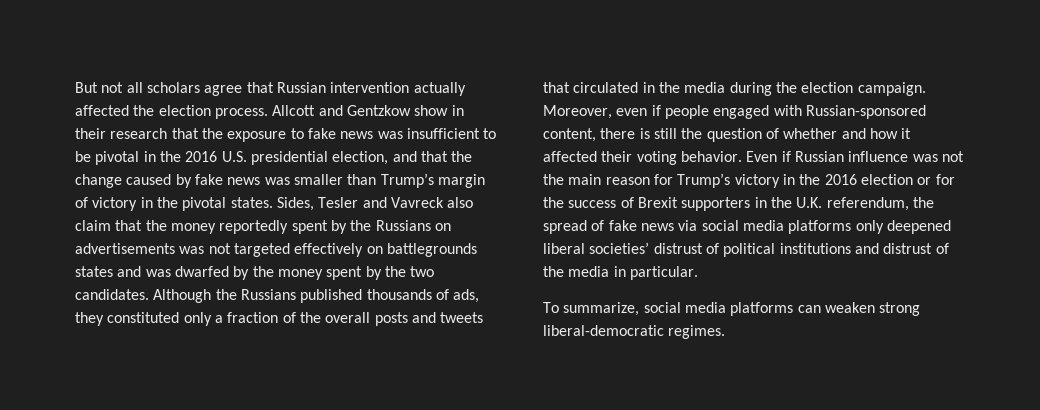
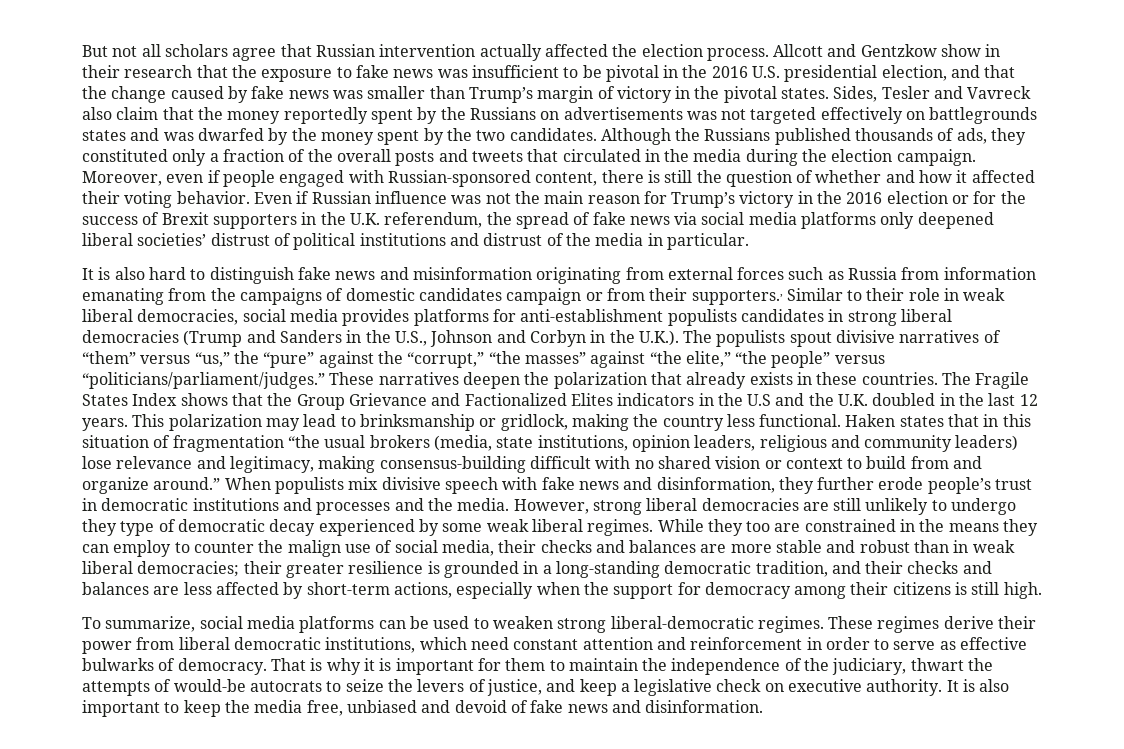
+ It is also hard to distinguish fake news and misinformation originating from external forces such as Russia from information emanating from the campaigns of domestic candidates campaign or from their supporters., Similar to their role in weak liberal democracies, social media provides platforms for anti-establishment populists candidates in strong liberal democracies (Trump and Sanders in the U.S., Johnson and Corbyn in the U.K.). The populists spout divisive narratives of “them” versus “us,” the “pure” against the “corrupt,” “the masses” against “the elite,” “the people” versus “politicians/parliament/judges.” These narratives deepen the polarization that already exists in these countries. The Fragile States Index shows that the Group Grievance and Factionalized Elites indicators in the U.S and the U.K. doubled in the last 12 years. This polarization may lead to brinksmanship or gridlock, making the country less functional. Haken states that in this situation of fragmentation “the usual brokers (media, state institutions, opinion leaders, religious and community leaders) lose relevance and legitimacy, making consensus-building difficult with no shared vision or context to build from and organize around.” When populists mix divisive speech with fake news and disinformation, they further erode people’s trust in democratic institutions and processes and the media. However, strong liberal democracies are still unlikely to undergo they type of democratic decay experienced by some weak liberal regimes. While they too are constrained in the means they can employ to counter the malign use of social media, their checks and balances are more stable and robust than in weak liberal democracies; their greater resilience is grounded in a long-standing democratic tradition, and their checks and balances are less affected by short-term actions, especially when the support for democracy among their citizens is still high.
- To summarize, social media platforms can weaken strong liberal-democratic regimes.
+ To summarize, social media platforms can be used to weaken strong liberal-democratic regimes.
+ These regimes derive their power from liberal democratic institutions, which need constant attention and reinforcement in order to serve as effective bulwarks of democracy. That is why it is important for them to maintain the independence of the judiciary, thwart the attempts of would-be autocrats to seize the levers of justice, and keep a legislative check on executive authority. It is also important to keep the media free, unbiased and devoid of fake news and disinformation.

